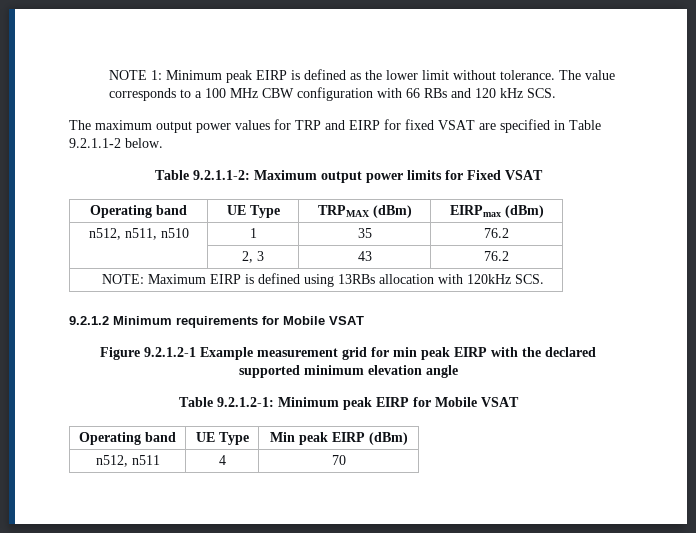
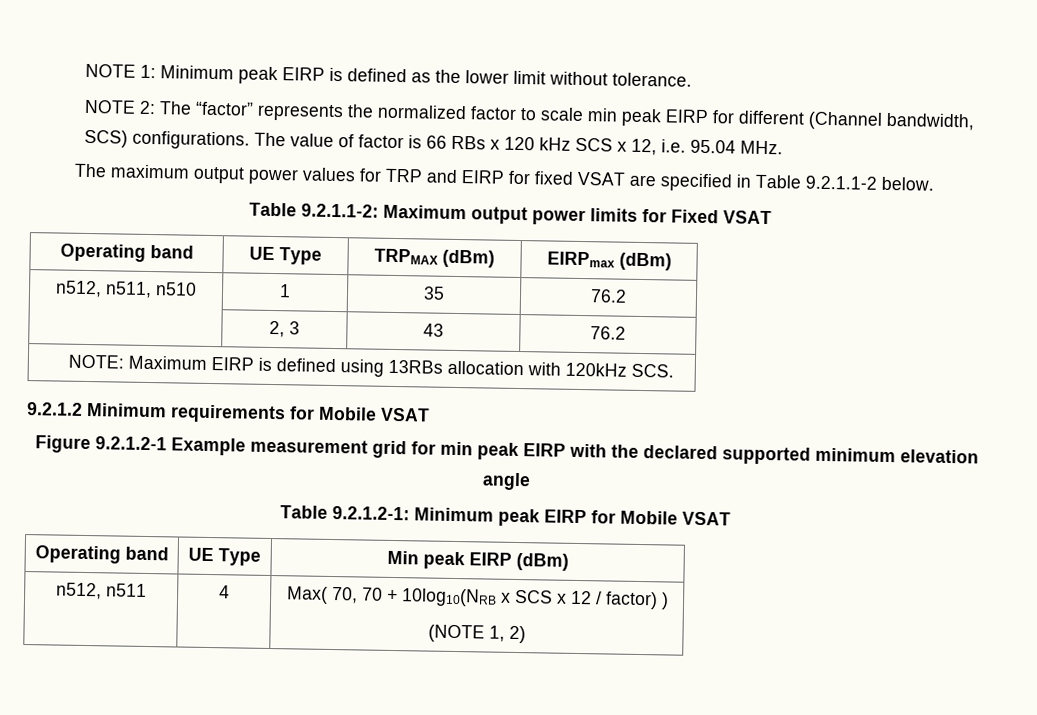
- NOTE 1: Minimum peak EIRP is defined as the lower limit without tolerance. The value corresponds to a 100 MHz CBW configuration with 66 RBs and 120 kHz SCS.
+ NOTE 1: Minimum peak EIRP is defined as the lower limit without tolerance.
+ NOTE 2: The “factor” represents the normalized factor to scale min peak EIRP for different (Channel bandwidth, SCS) configurations. The value of factor is 66 RBs x 120 kHz SCS x 12, i.e. 95.04 MHz.
- n512, n511 | 4 | 70
+ n512, n511 | 4 | Max( 70, 70 + 10log10(NRB x SCS x 12 / factor) )
+ (NOTE 1, 2)

